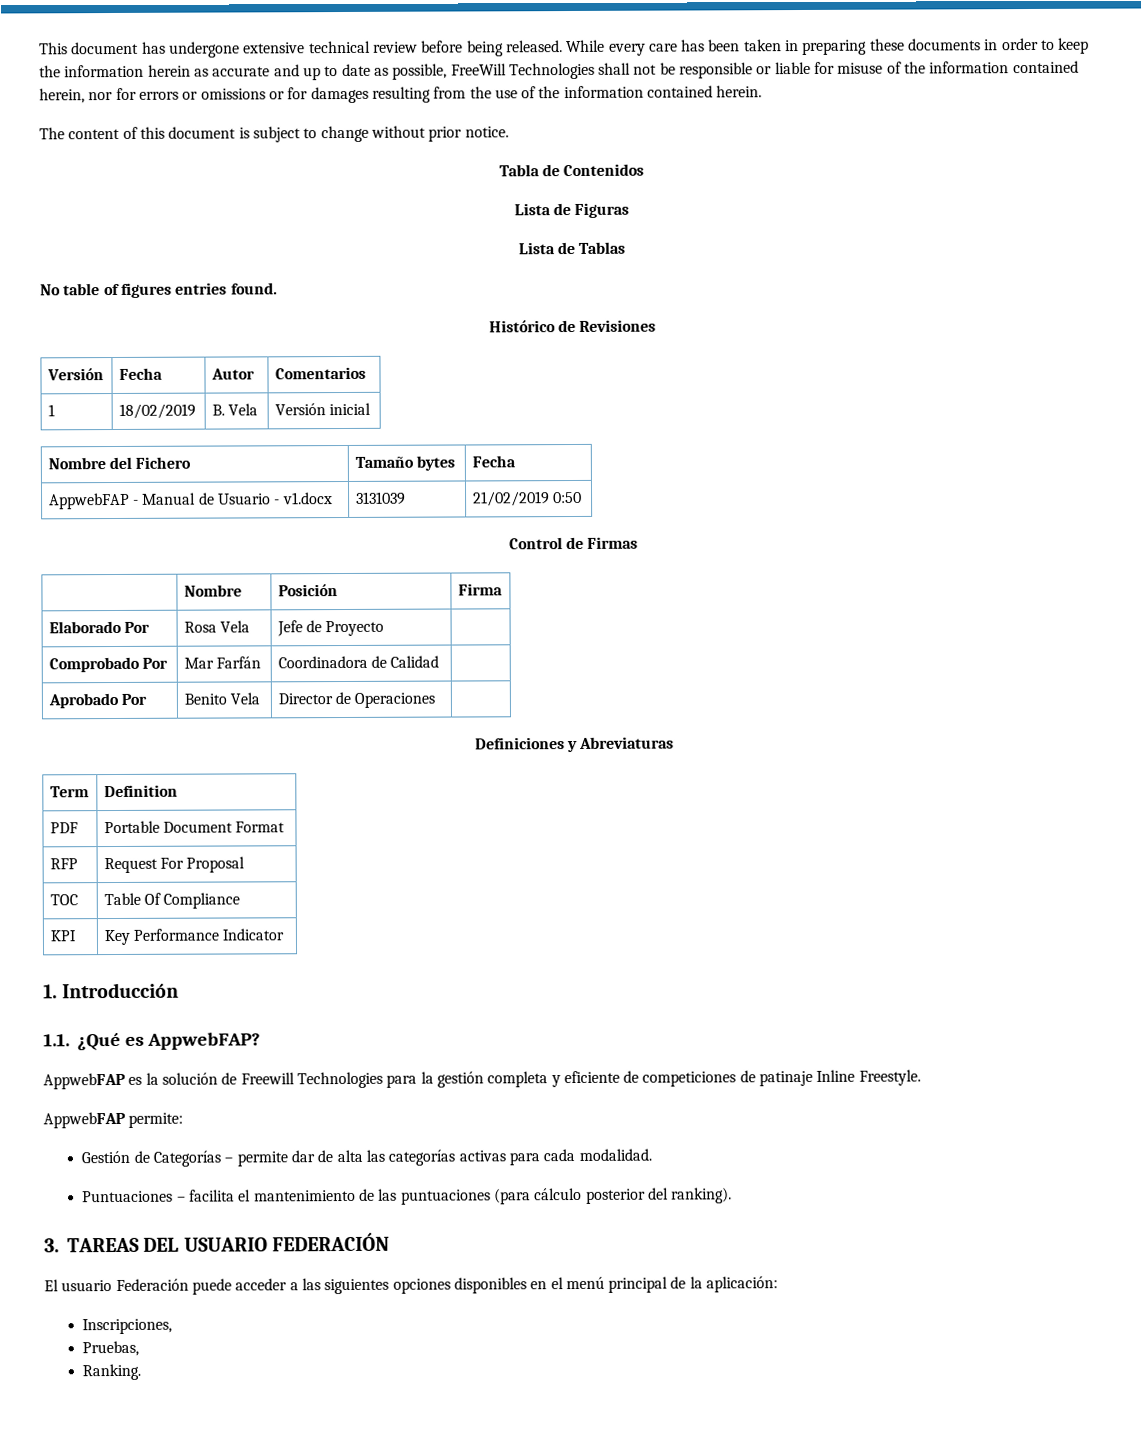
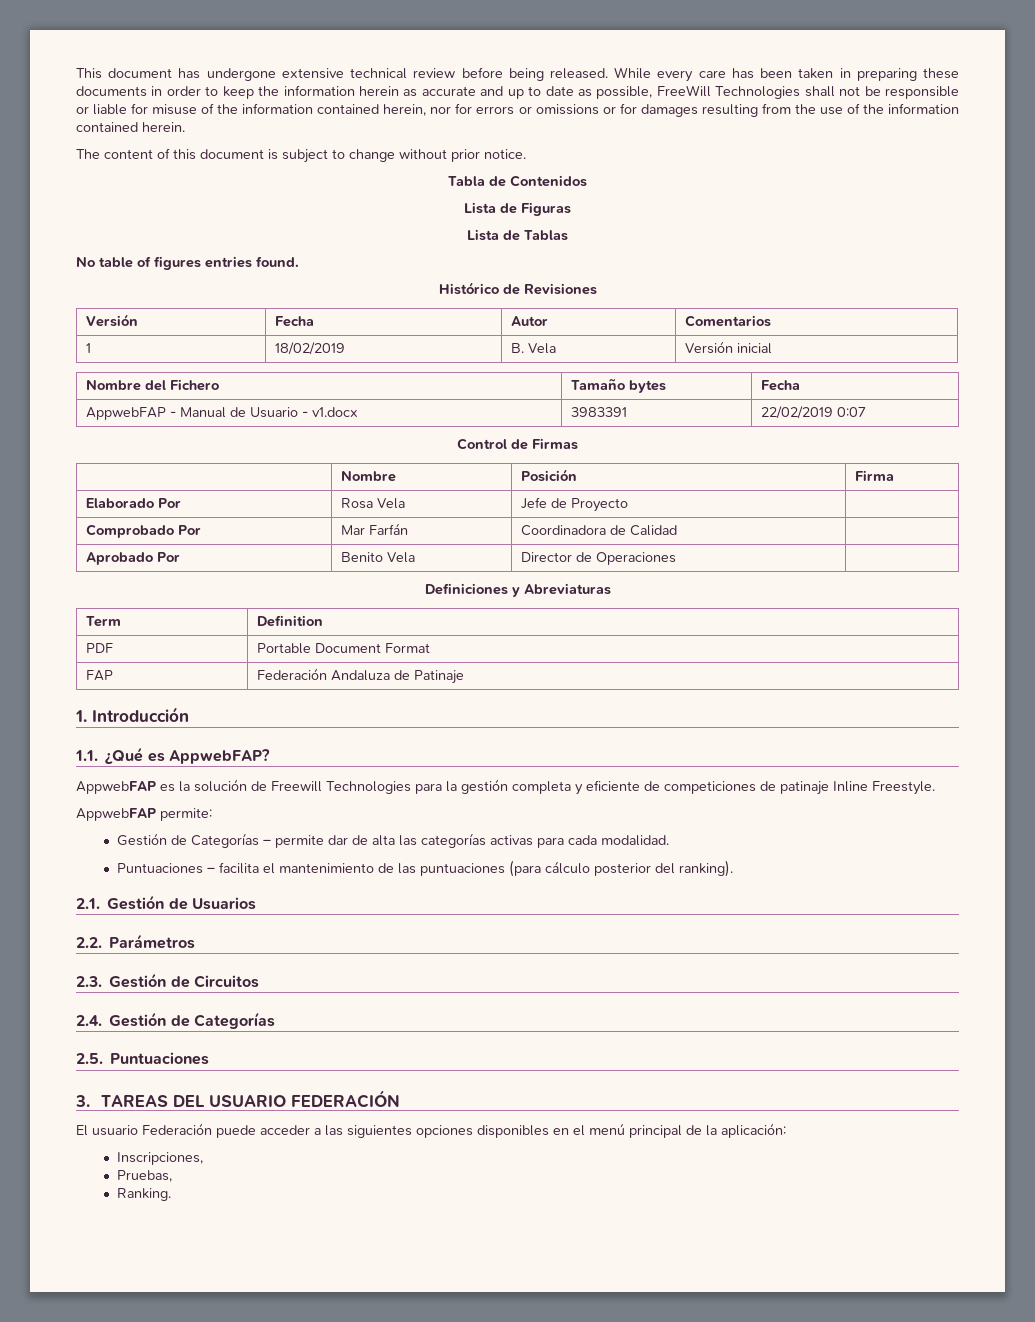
- AppwebFAP - Manual de Usuario - v1.docx | 3131039 | 21/02/2019 0:50
+ AppwebFAP - Manual de Usuario - v1.docx | 3983391 | 22/02/2019 0:07
- RFP | Request For Proposal
- TOC | Table Of Compliance
- KPI | Key Performance Indicator
+ FAP | Federación Andaluza de Patinaje
+ 2.1. Gestión de Usuarios
+ 2.2. Parámetros
+ 2.3. Gestión de Circuitos
+ 2.4. Gestión de Categorías
+ 2.5. Puntuaciones

